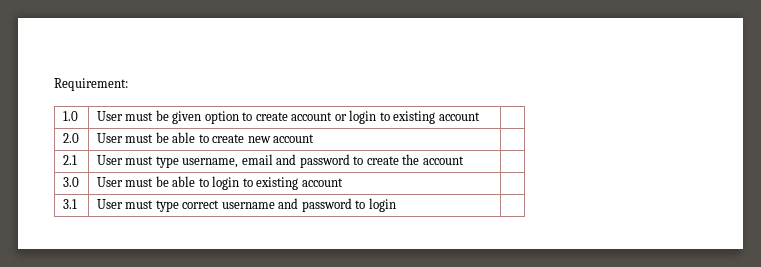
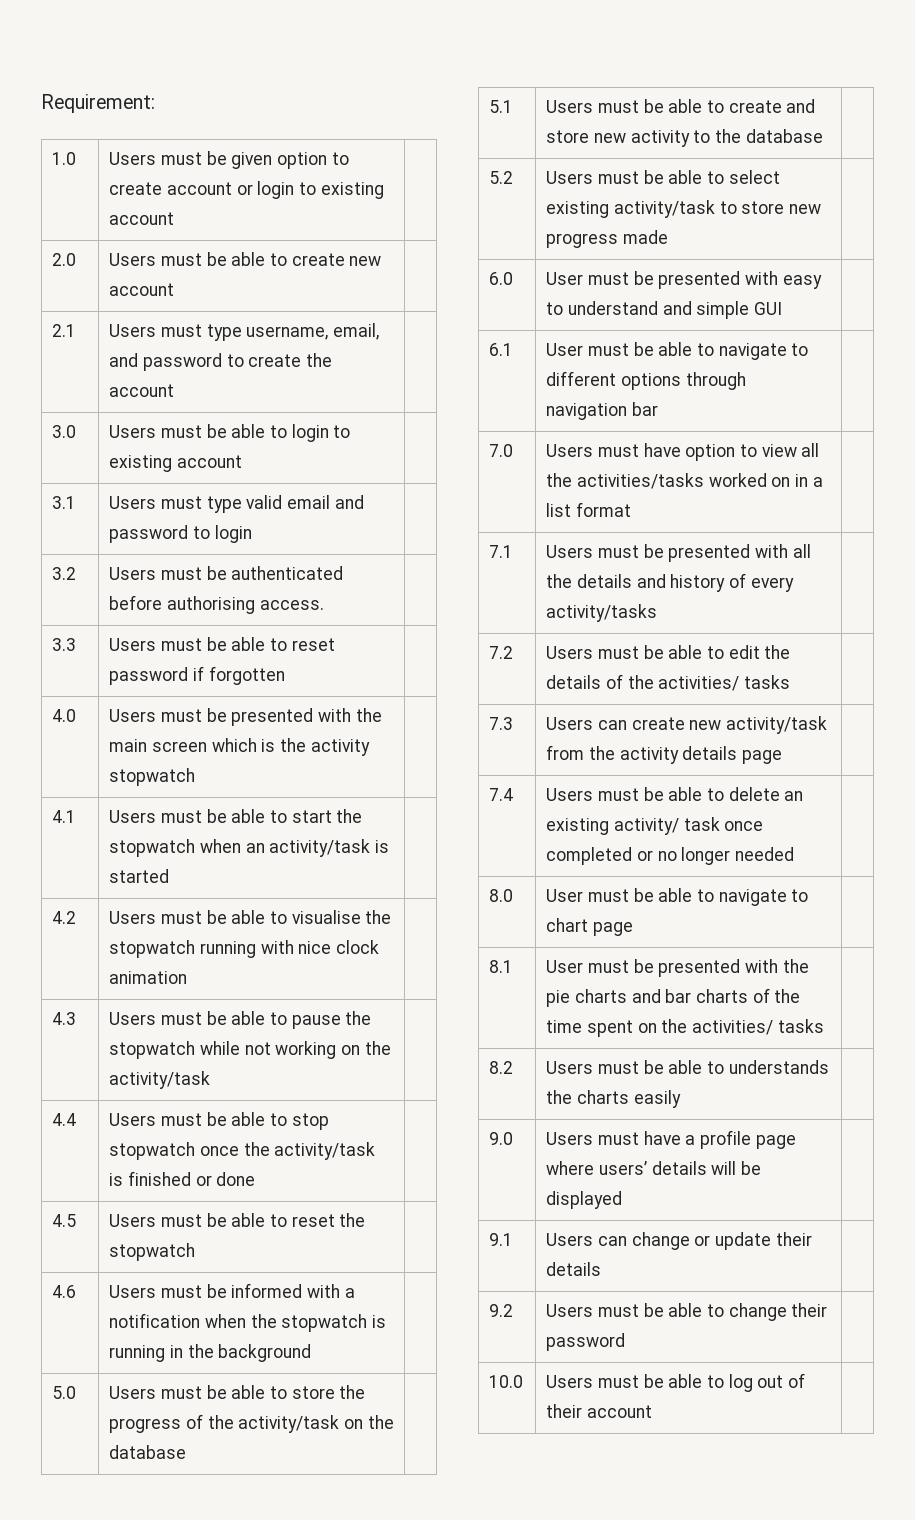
- 1.0 | User must be given option to create account or login to existing account |
+ 1.0 | Users must be given option to create account or login to existing account |
- 2.0 | User must be able to create new account |
+ 2.0 | Users must be able to create new account |
- 2.1 | User must type username, email and password to create the account |
+ 2.1 | Users must type username, email, and password to create the account |
- 3.0 | User must be able to login to existing account |
+ 3.0 | Users must be able to login to existing account |
- 3.1 | User must type correct username and password to login |
+ 3.1 | Users must type valid email and password to login |
+ 3.2 | Users must be authenticated before authorising access. |
+ 3.3 | Users must be able to reset password if forgotten |
+ 4.0 | Users must be presented with the main screen which is the activity stopwatch |
+ 4.1 | Users must be able to start the stopwatch when an activity/task is started |
+ 4.2 | Users must be able to visualise the stopwatch running with nice clock animation |
+ 4.3 | Users must be able to pause the stopwatch while not working on the activity/task |
+ 4.4 | Users must be able to stop stopwatch once the activity/task is finished or done |
+ 4.5 | Users must be able to reset the stopwatch |
+ 4.6 | Users must be informed with a notification when the stopwatch is running in the background |
+ 5.0 | Users must be able to store the progress of the activity/task on the database |
+ 5.1 | Users must be able to create and store new activity to the database |
+ 5.2 | Users must be able to select existing activity/task to store new progress made |
+ 6.0 | User must be presented with easy to understand and simple GUI |
+ 6.1 | User must be able to navigate to different options through navigation bar |
+ 7.0 | Users must have option to view all the activities/tasks worked on in a list format |
+ 7.1 | Users must be presented with all the details and history of every activity/tasks |
+ 7.2 | Users must be able to edit the details of the activities/ tasks |
+ 7.3 | Users can create new activity/task from the activity details page |
+ 7.4 | Users must be able to delete an existing activity/ task once completed or no longer needed |
+ 8.0 | User must be able to navigate to chart page |
+ 8.1 | User must be presented with the pie charts and bar charts of the time spent on the activities/ tasks |
+ 8.2 | Users must be able to understands the charts easily |
+ 9.0 | Users must have a profile page where users’ details will be displayed |
+ 9.1 | Users can change or update their details |
+ 9.2 | Users must be able to change their password |
+ 10.0 | Users must be able to log out of their account |

